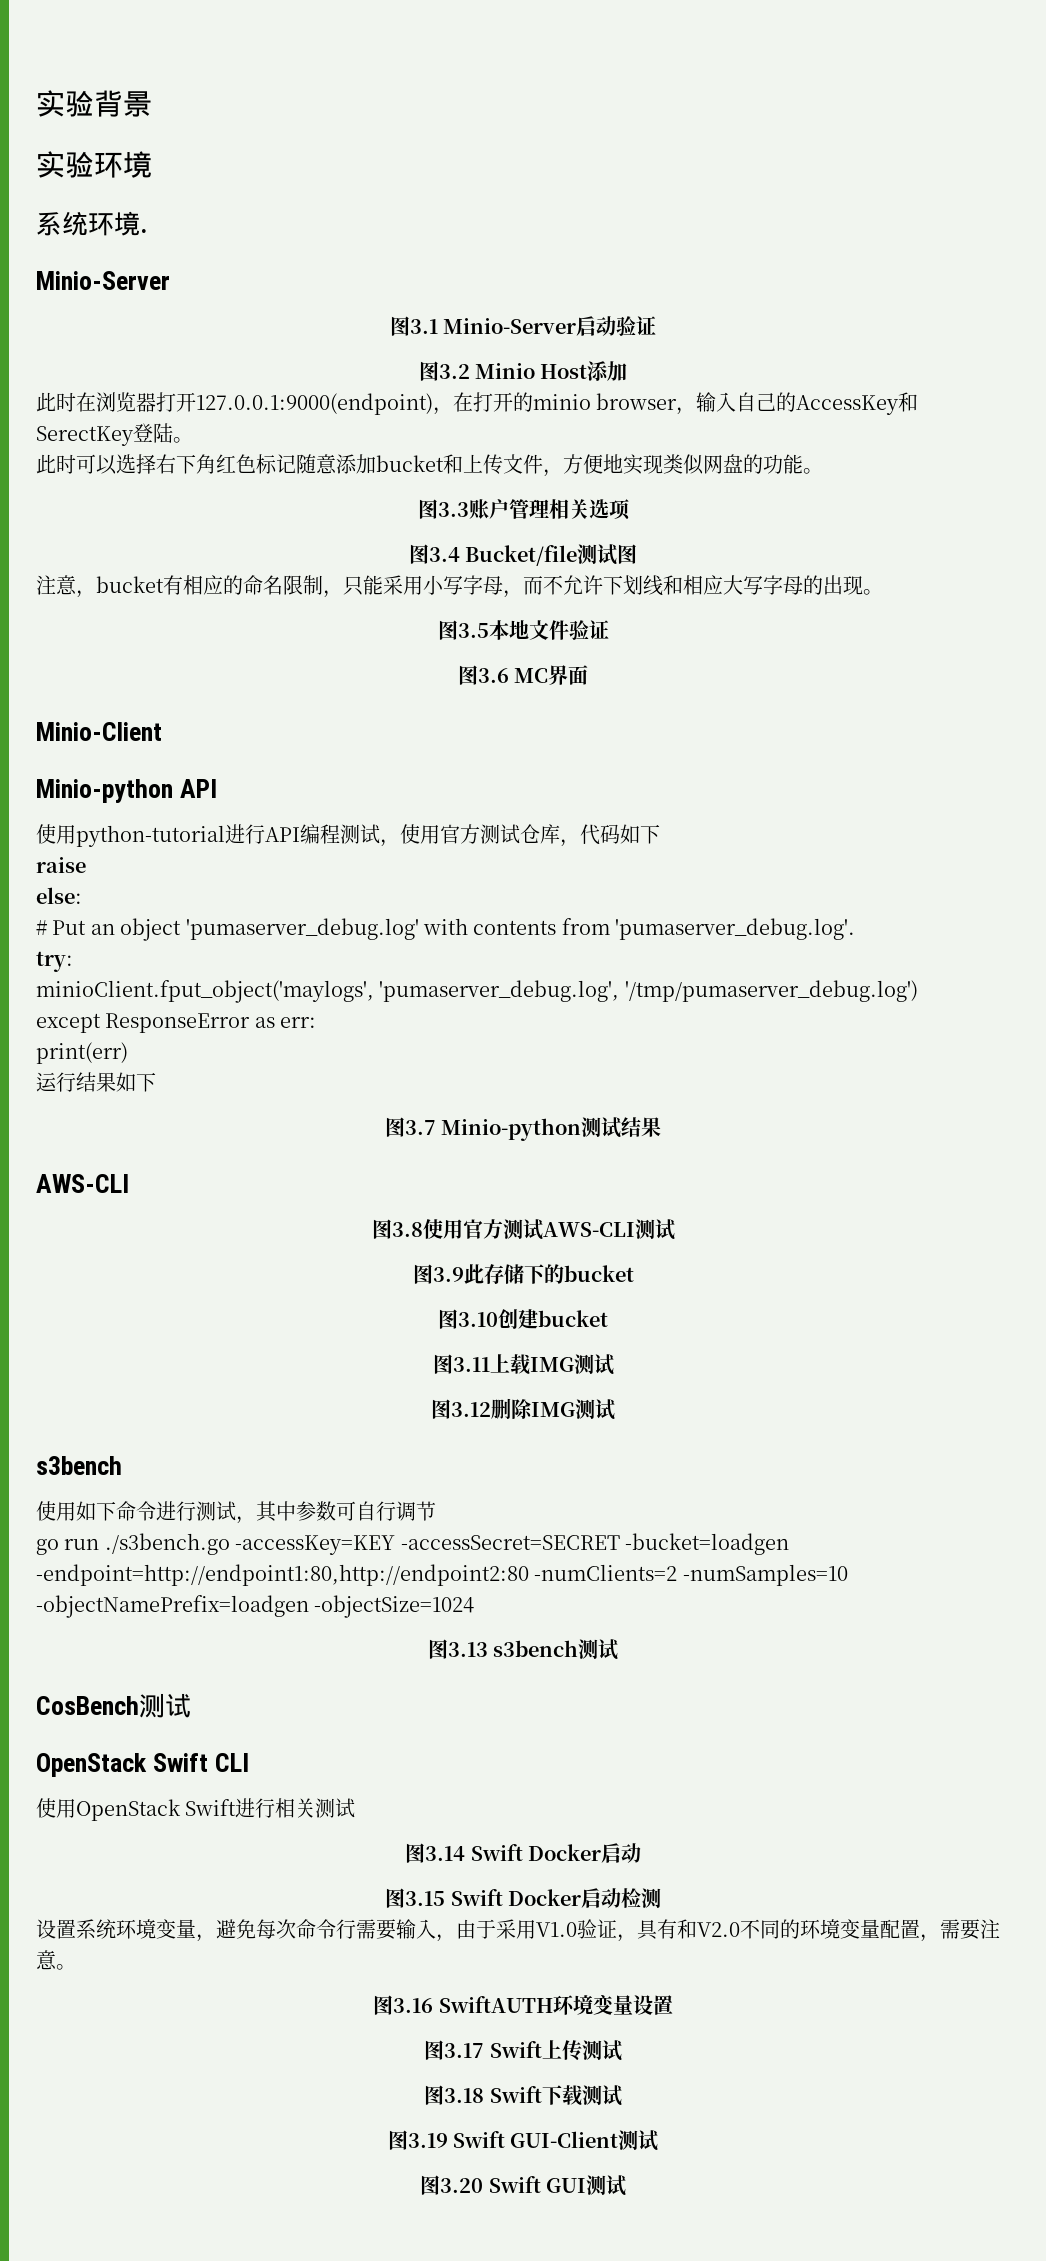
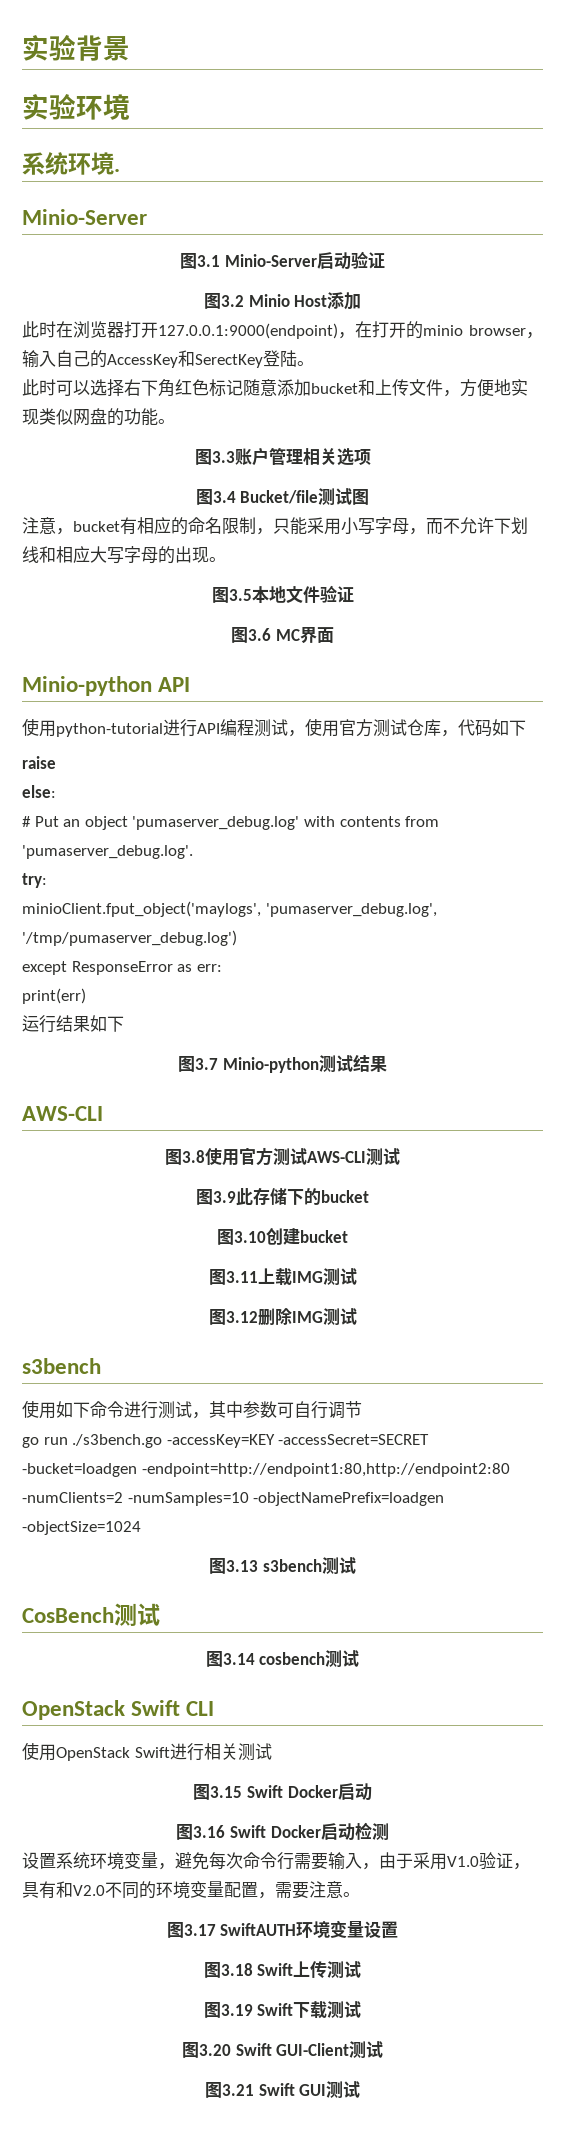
- Minio-Client
+ 图3.14 cosbench测试
- 图3.14 Swift Docker启动
+ 图3.15 Swift Docker启动
- 图3.15 Swift Docker启动检测
+ 图3.16 Swift Docker启动检测
- 图3.16 SwiftAUTH环境变量设置
+ 图3.17 SwiftAUTH环境变量设置
- 图3.17 Swift上传测试
+ 图3.18 Swift上传测试
- 图3.18 Swift下载测试
+ 图3.19 Swift下载测试
- 图3.19 Swift GUI-Client测试
+ 图3.20 Swift GUI-Client测试
- 图3.20 Swift GUI测试
+ 图3.21 Swift GUI测试

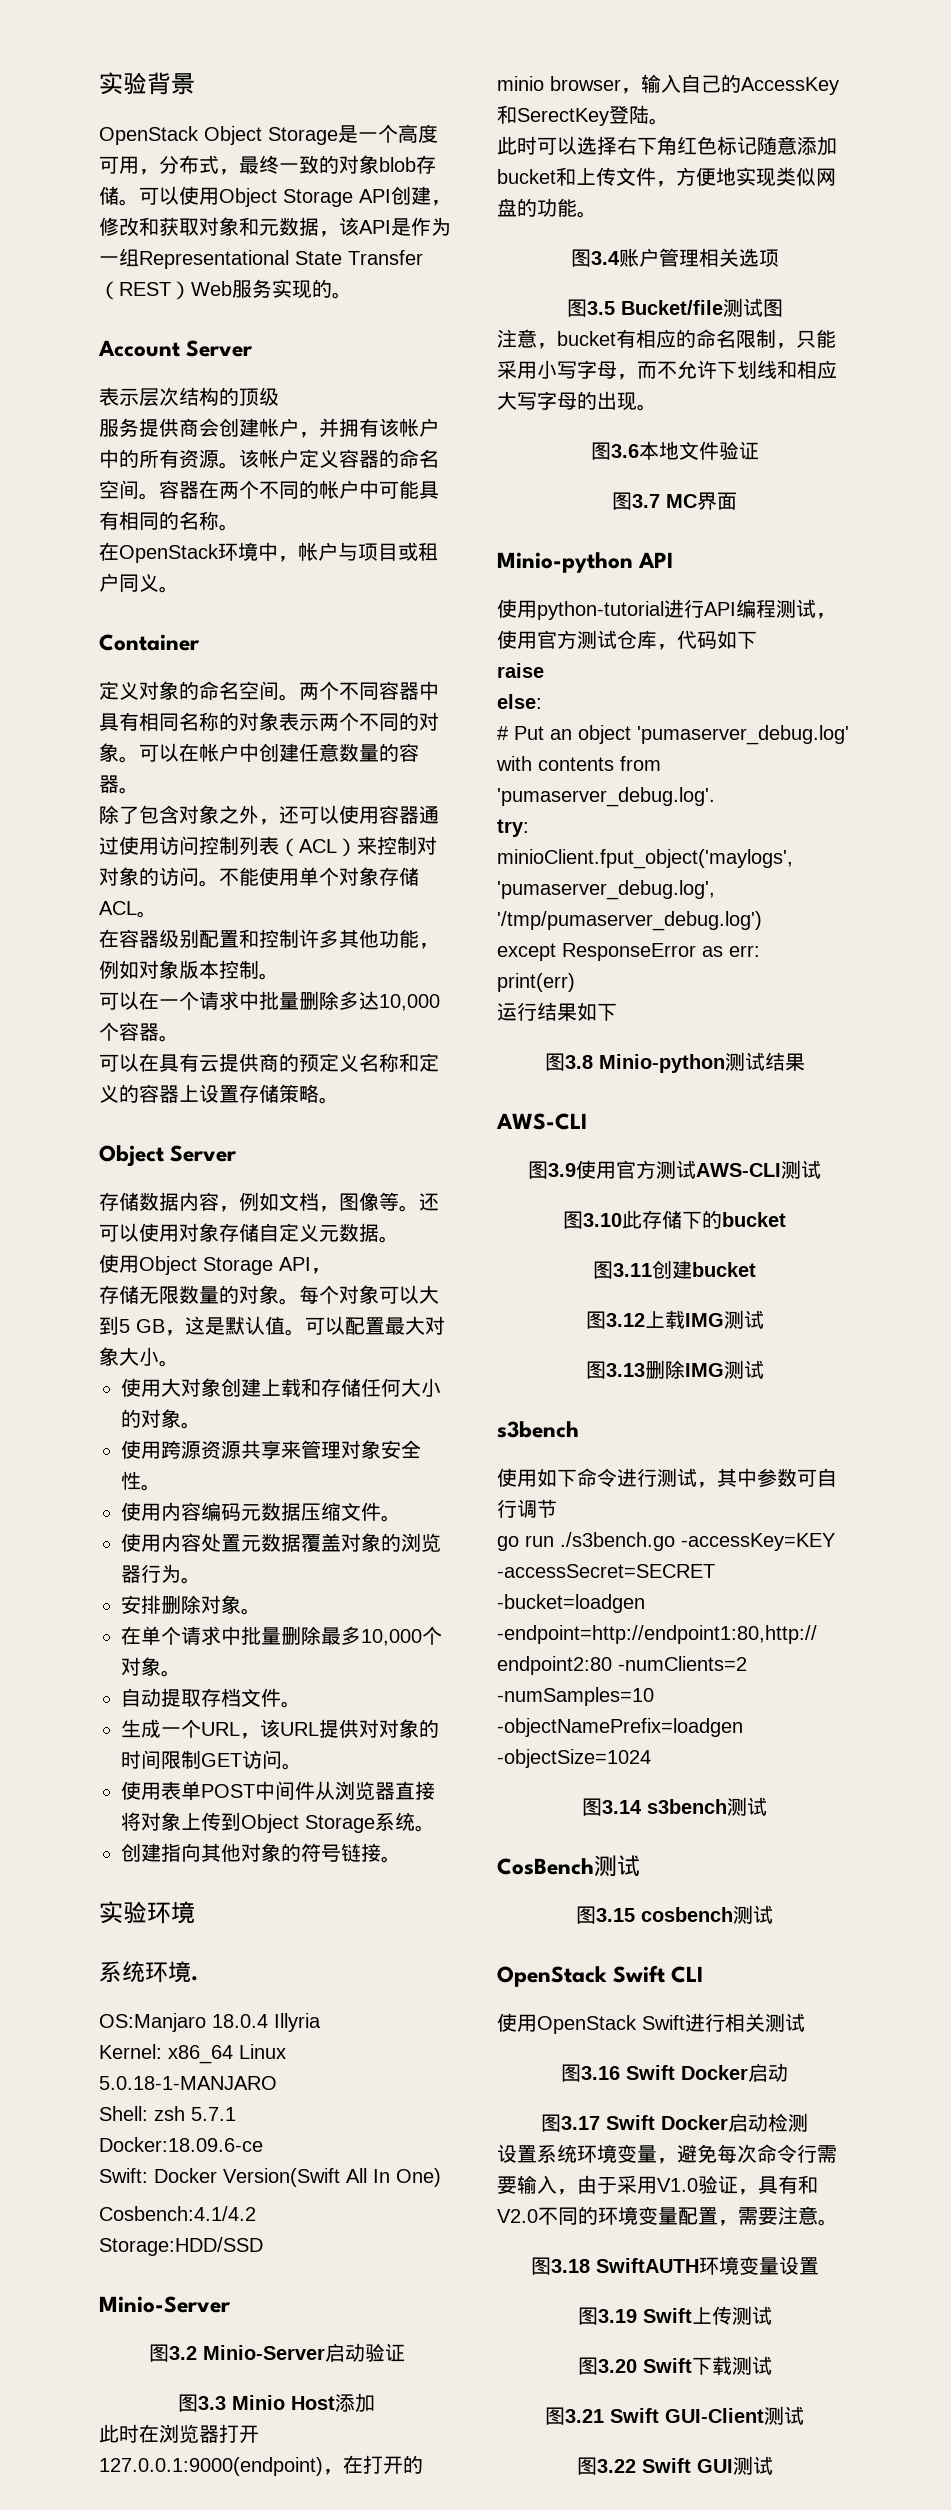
+ OpenStack Object Storage是一个高度可用，分布式，最终一致的对象blob存储。可以使用Object Storage API创建，修改和获取对象和元数据，该API是作为一组Representational State Transfer（REST）Web服务实现的。
+ Account Server
+ 表示层次结构的顶级
+ 服务提供商会创建帐户，并拥有该帐户中的所有资源。该帐户定义容器的命名空间。容器在两个不同的帐户中可能具有相同的名称。
+ 在OpenStack环境中，帐户与项目或租户同义。
+ Container
+ 定义对象的命名空间。两个不同容器中具有相同名称的对象表示两个不同的对象。可以在帐户中创建任意数量的容器。
+ 除了包含对象之外，还可以使用容器通过使用访问控制列表（ACL）来控制对对象的访问。不能使用单个对象存储ACL。
+ 在容器级别配置和控制许多其他功能，例如对象版本控制。
+ 可以在一个请求中批量删除多达10,000个容器。
+ 可以在具有云提供商的预定义名称和定义的容器上设置存储策略。
+ Object Server
+ 存储数据内容，例如文档，图像等。还可以使用对象存储自定义元数据。
+ 使用Object Storage API，
+ 存储无限数量的对象。每个对象可以大到5 GB，这是默认值。可以配置最大对象大小。
+ 使用大对象创建上载和存储任何大小的对象。
+ 使用跨源资源共享来管理对象安全性。
+ 使用内容编码元数据压缩文件。
+ 使用内容处置元数据覆盖对象的浏览器行为。
+ 安排删除对象。
+ 在单个请求中批量删除最多10,000个对象。
+ 自动提取存档文件。
+ 生成一个URL，该URL提供对对象的时间限制GET访问。
+ 使用表单POST中间件从浏览器直接将对象上传到Object Storage系统。
+ 创建指向其他对象的符号链接。
+ OS:Manjaro 18.0.4 Illyria
+ Kernel: x86_64 Linux 5.0.18-1-MANJARO
+ Shell: zsh 5.7.1
+ Docker:18.09.6-ce
+ Swift: Docker Version(Swift All In One)
+ Cosbench:4.1/4.2
+ Storage:HDD/SSD
- 图3.1 Minio-Server启动验证
+ 图3.2 Minio-Server启动验证
- 图3.2 Minio Host添加
+ 图3.3 Minio Host添加
- 图3.3账户管理相关选项
+ 图3.4账户管理相关选项
- 图3.4 Bucket/file测试图
+ 图3.5 Bucket/file测试图
- 图3.5本地文件验证
+ 图3.6本地文件验证
- 图3.6 MC界面
+ 图3.7 MC界面
- 图3.7 Minio-python测试结果
+ 图3.8 Minio-python测试结果
- 图3.8使用官方测试AWS-CLI测试
+ 图3.9使用官方测试AWS-CLI测试
- 图3.9此存储下的bucket
+ 图3.10此存储下的bucket
- 图3.10创建bucket
+ 图3.11创建bucket
- 图3.11上载IMG测试
+ 图3.12上载IMG测试
- 图3.12删除IMG测试
+ 图3.13删除IMG测试
- 图3.13 s3bench测试
+ 图3.14 s3bench测试
- 图3.14 cosbench测试
+ 图3.15 cosbench测试
- 图3.15 Swift Docker启动
+ 图3.16 Swift Docker启动
- 图3.16 Swift Docker启动检测
+ 图3.17 Swift Docker启动检测
- 图3.17 SwiftAUTH环境变量设置
+ 图3.18 SwiftAUTH环境变量设置
- 图3.18 Swift上传测试
+ 图3.19 Swift上传测试
- 图3.19 Swift下载测试
+ 图3.20 Swift下载测试
- 图3.20 Swift GUI-Client测试
+ 图3.21 Swift GUI-Client测试
- 图3.21 Swift GUI测试
+ 图3.22 Swift GUI测试

